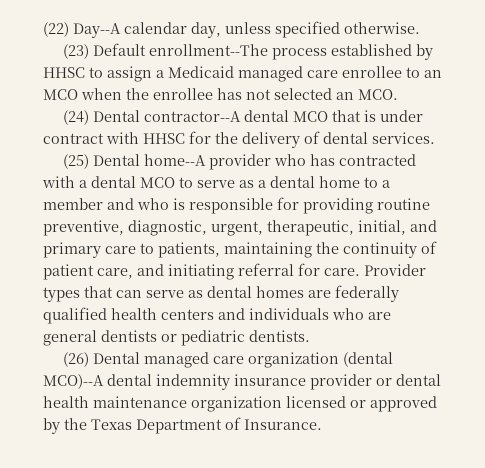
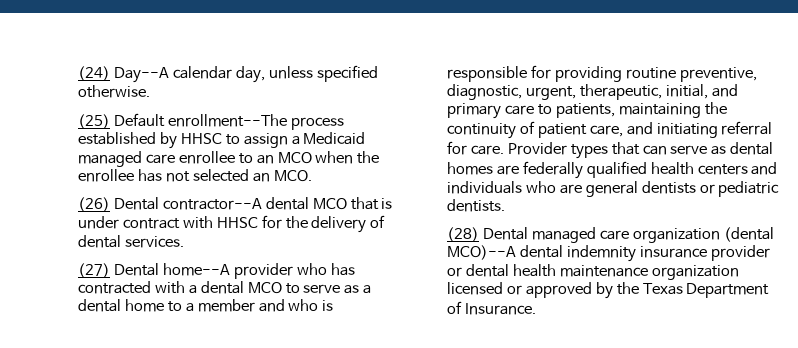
- (22) Day--A calendar day, unless specified otherwise.
+ (24) Day--A calendar day, unless specified otherwise.
- (23) Default enrollment--The process established by HHSC to assign a Medicaid managed care enrollee to an MCO when the enrollee has not selected an MCO.
+ (25) Default enrollment--The process established by HHSC to assign a Medicaid managed care enrollee to an MCO when the enrollee has not selected an MCO.
- (24) Dental contractor--A dental MCO that is under contract with HHSC for the delivery of dental services.
+ (26) Dental contractor--A dental MCO that is under contract with HHSC for the delivery of dental services.
- (25) Dental home--A provider who has contracted with a dental MCO to serve as a dental home to a member and who is responsible for providing routine preventive, diagnostic, urgent, therapeutic, initial, and primary care to patients, maintaining the continuity of patient care, and initiating referral for care.
+ (27) Dental home--A provider who has contracted with a dental MCO to serve as a dental home to a member and who is responsible for providing routine preventive, diagnostic, urgent, therapeutic, initial, and primary care to patients, maintaining the continuity of patient care, and initiating referral for care.
- (26) Dental managed care organization (dental MCO)--A dental indemnity insurance provider or dental health maintenance organization licensed or approved by the Texas Department of Insurance.
+ (28) Dental managed care organization (dental MCO)--A dental indemnity insurance provider or dental health maintenance organization licensed or approved by the Texas Department of Insurance.

